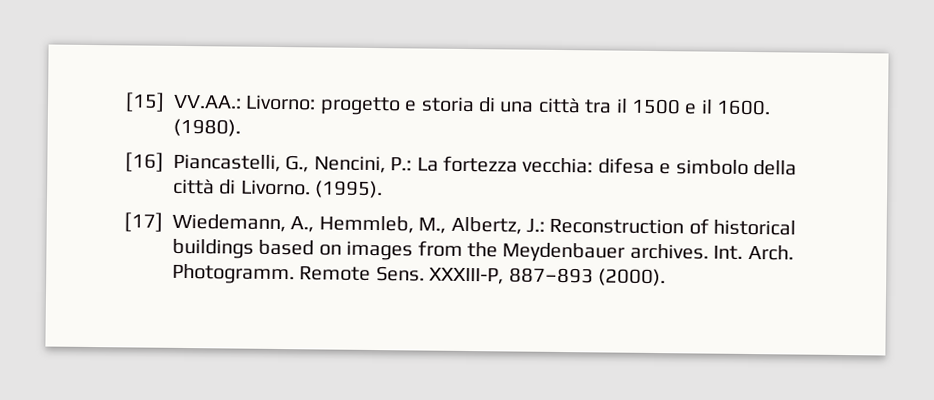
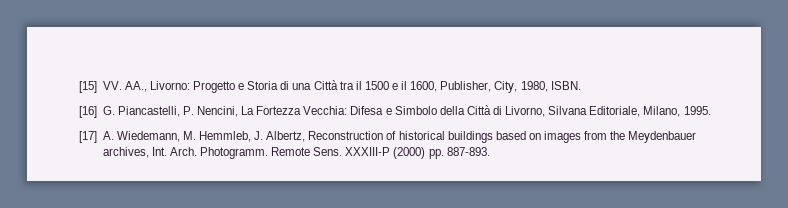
- [15] VV.AA.: Livorno: progetto e storia di una città tra il 1500 e il 1600. (1980).
- [16] Piancastelli, G., Nencini, P.: La fortezza vecchia: difesa e simbolo della città di Livorno. (1995).
- [17] Wiedemann, A., Hemmleb, M., Albertz, J.: Reconstruction of historical buildings based on images from the Meydenbauer archives. Int. Arch.
+ [15] VV. AA., Livorno: Progetto e Storia di una Città tra il 1500 e il 1600, Publisher, City, 1980, ISBN.
+ [16] G. Piancastelli, P. Nencini, La Fortezza Vecchia: Difesa e Simbolo della Città di Livorno, Silvana Editoriale, Milano, 1995.
+ [17] A. Wiedemann, M. Hemmleb, J. Albertz, Reconstruction of historical buildings based on images from the Meydenbauer archives, Int. Arch.
- XXXIII-P, 887–893 (2000).
+ XXXIII-P (2000) pp. 887-893.

